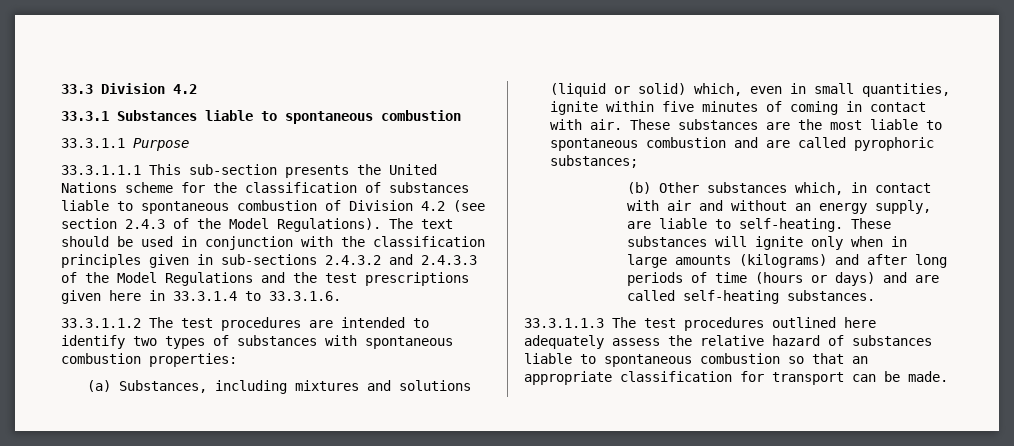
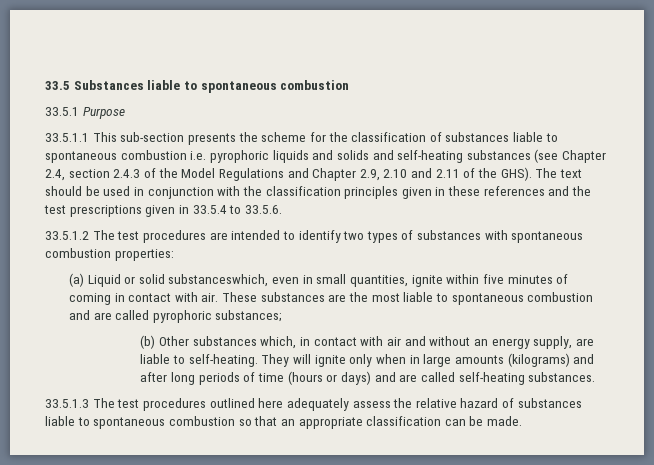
- 33.3 Division 4.2
- 33.3.1 Substances liable to spontaneous combustion
+ 33.5 Substances liable to spontaneous combustion
- 33.3.1.1 Purpose
+ 33.5.1 Purpose
- 33.3.1.1.1 This sub-section presents the United Nations scheme for the classification of substances liable to spontaneous combustion of Division 4.2 (see section 2.4.3 of the Model Regulations).
+ 33.5.1.1 This sub-section presents the scheme for the classification of substances liable to spontaneous combustion i.e. pyrophoric liquids and solids and self-heating substances (see Chapter 2.4, section 2.4.3 of the Model Regulations and Chapter 2.9, 2.10 and 2.11 of the GHS).
- The text should be used in conjunction with the classification principles given in sub-sections 2.4.3.2 and 2.4.3.3 of the Model Regulations and the test prescriptions given here in 33.3.1.4 to 33.3.1.6.
- 33.3.1.1.2 The test procedures are intended to identify two types of substances with spontaneous combustion properties:
+ The text should be used in conjunction with the classification principles given in these references and the test prescriptions given in 33.5.4 to 33.5.6.
+ 33.5.1.2 The test procedures are intended to identify two types of substances with spontaneous combustion properties:
- (a) Substances, including mixtures and solutions (liquid or solid) which, even in small quantities, ignite within five minutes of coming in contact with air.
+ (a) Liquid or solid substanceswhich, even in small quantities, ignite within five minutes of coming in contact with air.
- These substances will ignite only when in large amounts (kilograms) and after long periods of time (hours or days) and are called self-heating substances.
+ They will ignite only when in large amounts (kilograms) and after long periods of time (hours or days) and are called self-heating substances.
- 33.3.1.1.3 The test procedures outlined here adequately assess the relative hazard of substances liable to spontaneous combustion so that an appropriate classification for transport can be made.
+ 33.5.1.3 The test procedures outlined here adequately assess the relative hazard of substances liable to spontaneous combustion so that an appropriate classification can be made.

